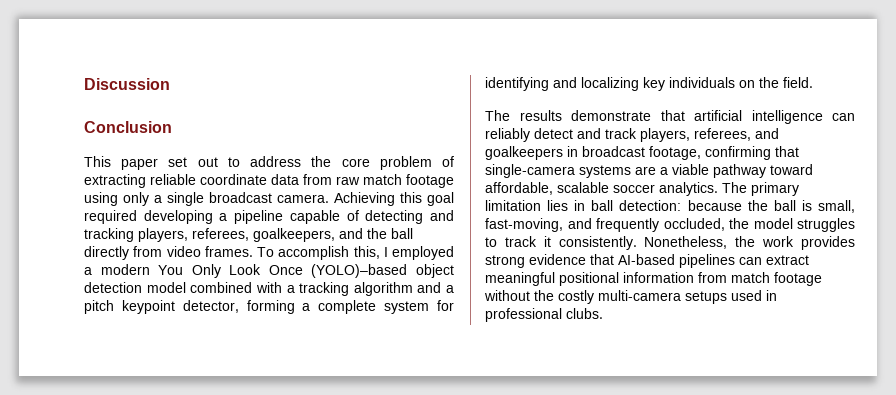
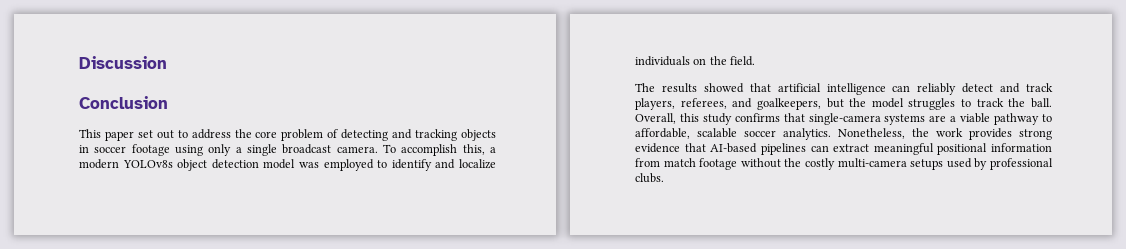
- This paper set out to address the core problem of extracting reliable coordinate data from raw match footage using only a single broadcast camera.
+ This paper set out to address the core problem of detecting and tracking objects in soccer footage using only a single broadcast camera.
- Achieving this goal required developing a pipeline capable of detecting and tracking players, referees, goalkeepers, and the ball directly from video frames. To accomplish this, I employed a modern You Only Look Once (YOLO)–based object detection model combined with a tracking algorithm and a pitch keypoint detector, forming a complete system for identifying and localizing key individuals on the field.
+ To accomplish this, a modern YOLOv8s object detection model was employed to identify and localize individuals on the field.
- The results demonstrate that artificial intelligence can reliably detect and track players, referees, and goalkeepers in broadcast footage, confirming that single-camera systems are a viable pathway toward affordable, scalable soccer analytics.
+ The results showed that artificial intelligence can reliably detect and track players, referees, and goalkeepers, but the model struggles to track the ball. Overall, this study confirms that single-camera systems are a viable pathway to affordable, scalable soccer analytics.
- The primary limitation lies in ball detection: because the ball is small, fast-moving, and frequently occluded, the model struggles to track it consistently.
- Nonetheless, the work provides strong evidence that AI-based pipelines can extract meaningful positional information from match footage without the costly multi-camera setups used in professional clubs.
+ Nonetheless, the work provides strong evidence that AI-based pipelines can extract meaningful positional information from match footage without the costly multi-camera setups used by professional clubs.

